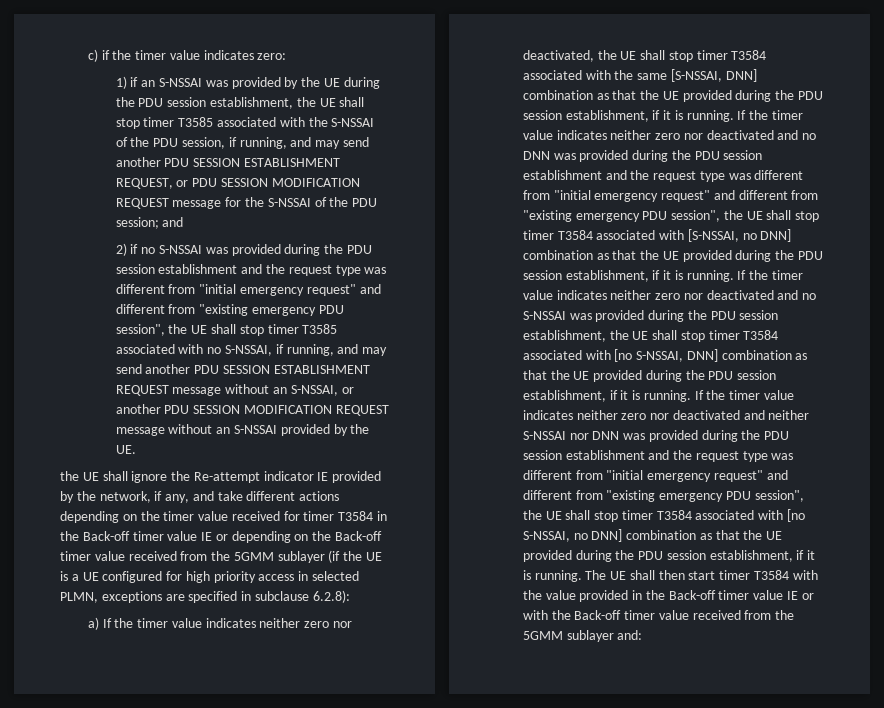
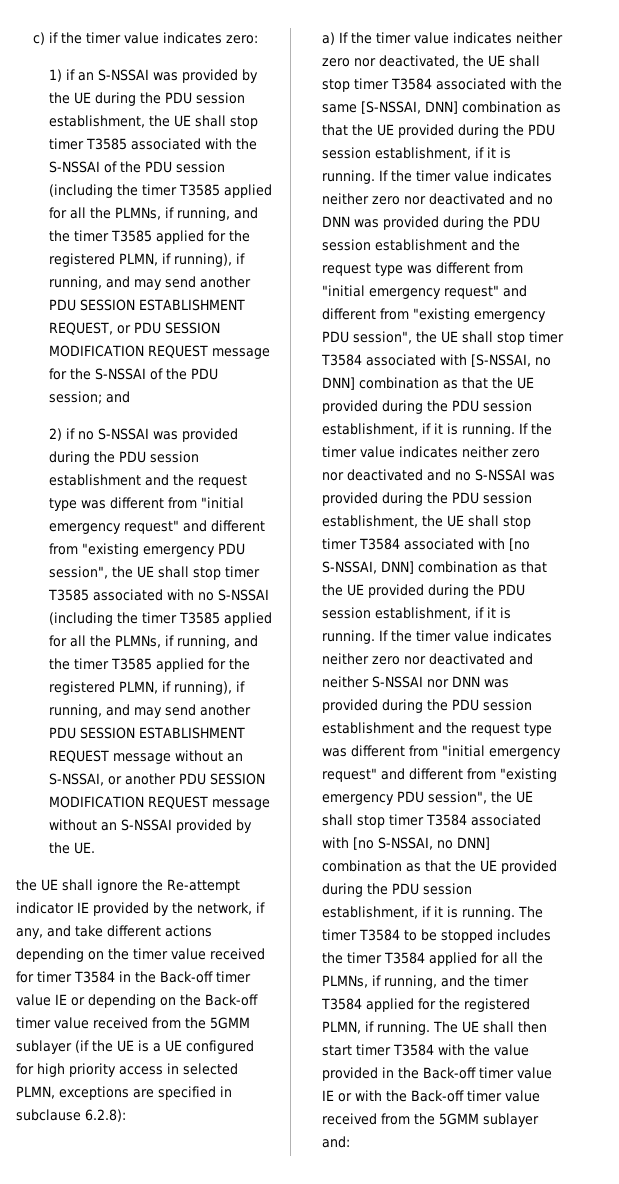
- 1) if an S-NSSAI was provided by the UE during the PDU session establishment, the UE shall stop timer T3585 associated with the S-NSSAI of the PDU session, if running, and may send another PDU SESSION ESTABLISHMENT REQUEST, or PDU SESSION MODIFICATION REQUEST message for the S-NSSAI of the PDU session; and
+ 1) if an S-NSSAI was provided by the UE during the PDU session establishment, the UE shall stop timer T3585 associated with the S-NSSAI of the PDU session (including the timer T3585 applied for all the PLMNs, if running, and the timer T3585 applied for the registered PLMN, if running), if running, and may send another PDU SESSION ESTABLISHMENT REQUEST, or PDU SESSION MODIFICATION REQUEST message for the S-NSSAI of the PDU session; and
- 2) if no S-NSSAI was provided during the PDU session establishment and the request type was different from "initial emergency request" and different from "existing emergency PDU session", the UE shall stop timer T3585 associated with no S-NSSAI, if running, and may send another PDU SESSION ESTABLISHMENT REQUEST message without an S-NSSAI, or another PDU SESSION MODIFICATION REQUEST message without an S-NSSAI provided by the UE.
+ 2) if no S-NSSAI was provided during the PDU session establishment and the request type was different from "initial emergency request" and different from "existing emergency PDU session", the UE shall stop timer T3585 associated with no S-NSSAI (including the timer T3585 applied for all the PLMNs, if running, and the timer T3585 applied for the registered PLMN, if running), if running, and may send another PDU SESSION ESTABLISHMENT REQUEST message without an S-NSSAI, or another PDU SESSION MODIFICATION REQUEST message without an S-NSSAI provided by the UE.
- The UE shall then start timer T3584 with the value provided in the Back-off timer value IE or with the Back-off timer value received from the 5GMM sublayer and:
+ The timer T3584 to be stopped includes the timer T3584 applied for all the PLMNs, if running, and the timer T3584 applied for the registered PLMN, if running. The UE shall then start timer T3584 with the value provided in the Back-off timer value IE or with the Back-off timer value received from the 5GMM sublayer and:

